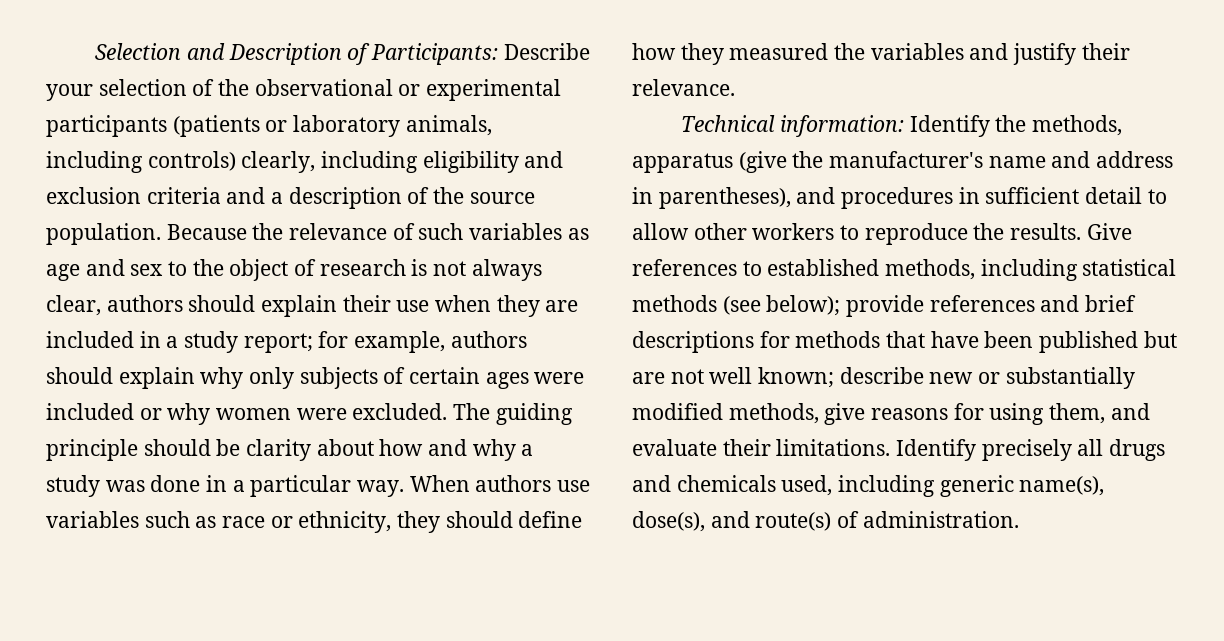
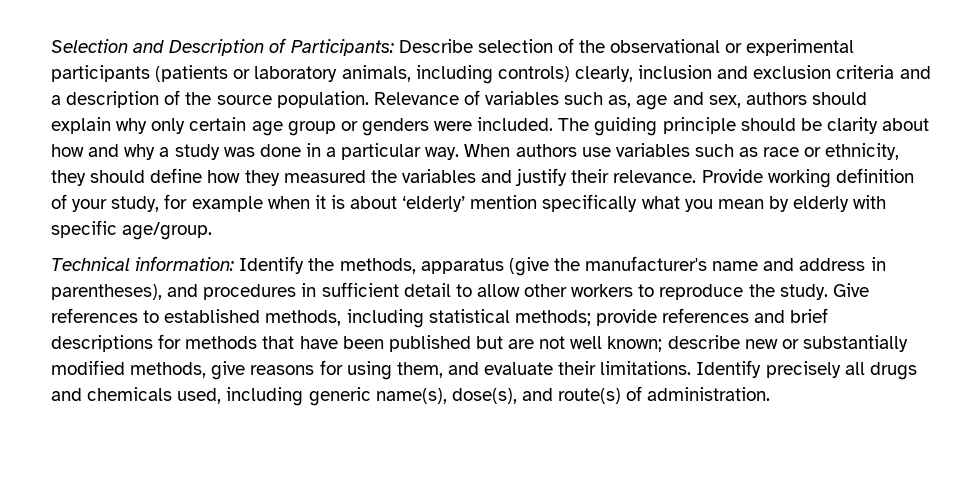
- Selection and Description of Participants: Describe your selection of the observational or experimental participants (patients or laboratory animals, including controls) clearly, including eligibility and exclusion criteria and a description of the source population.
+ Selection and Description of Participants: Describe selection of the observational or experimental participants (patients or laboratory animals, including controls) clearly, inclusion and exclusion criteria and a description of the source population.
- Because the relevance of such variables as age and sex to the object of research is not always clear, authors should explain their use when they are included in a study report; for example, authors should explain why only subjects of certain ages were included or why women were excluded.
+ Relevance of variables such as, age and sex, authors should explain why only certain age group or genders were included.
+ Provide working definition of your study, for example when it is about ‘elderly’ mention specifically what you mean by elderly with specific age/group.
- Technical information: Identify the methods, apparatus (give the manufacturer's name and address in parentheses), and procedures in sufficient detail to allow other workers to reproduce the results.
+ Technical information: Identify the methods, apparatus (give the manufacturer's name and address in parentheses), and procedures in sufficient detail to allow other workers to reproduce the study.
- Give references to established methods, including statistical methods (see below); provide references and brief descriptions for methods that have been published but are not well known; describe new or substantially modified methods, give reasons for using them, and evaluate their limitations.
+ Give references to established methods, including statistical methods; provide references and brief descriptions for methods that have been published but are not well known; describe new or substantially modified methods, give reasons for using them, and evaluate their limitations.

